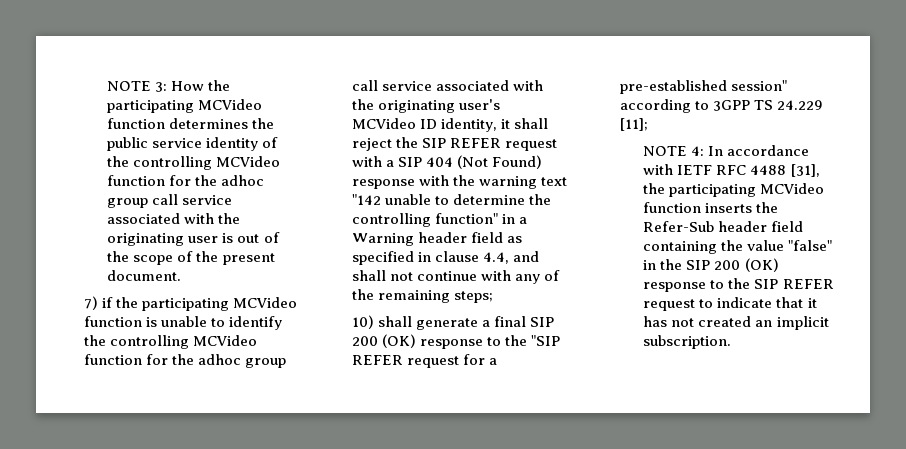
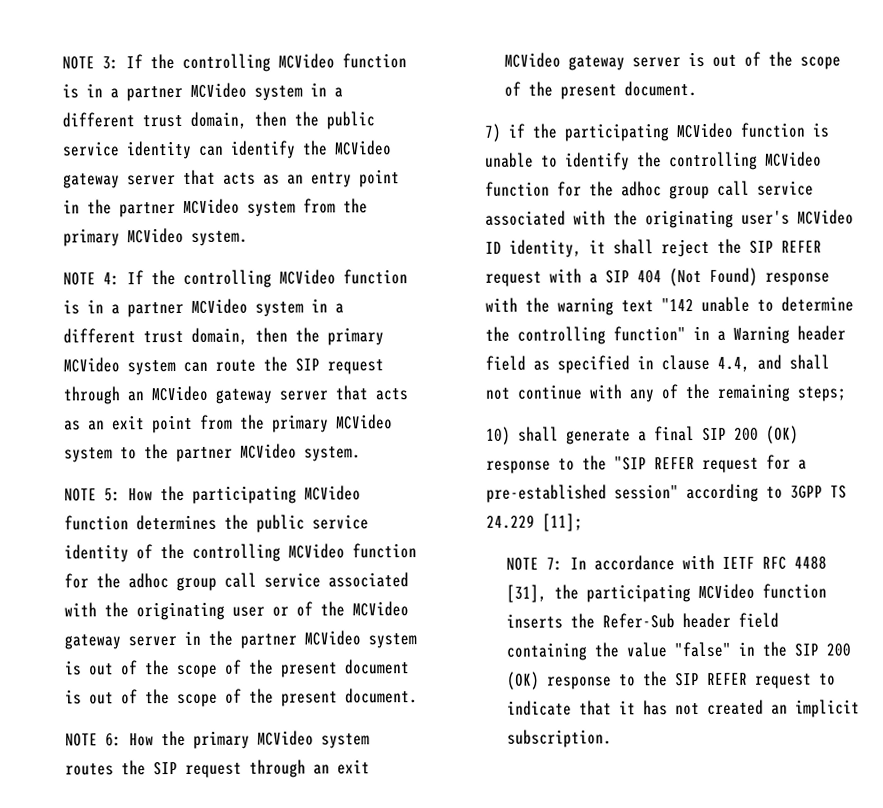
- NOTE 3: How the participating MCVideo function determines the public service identity of the controlling MCVideo function for the adhoc group call service associated with the originating user is out of the scope of the present document.
+ NOTE 3: If the controlling MCVideo function is in a partner MCVideo system in a different trust domain, then the public service identity can identify the MCVideo gateway server that acts as an entry point in the partner MCVideo system from the primary MCVideo system.
+ NOTE 4: If the controlling MCVideo function is in a partner MCVideo system in a different trust domain, then the primary MCVideo system can route the SIP request through an MCVideo gateway server that acts as an exit point from the primary MCVideo system to the partner MCVideo system.
+ NOTE 5: How the participating MCVideo function determines the public service identity of the controlling MCVideo function for the adhoc group call service associated with the originating user or of the MCVideo gateway server in the partner MCVideo system is out of the scope of the present document is out of the scope of the present document.
+ NOTE 6: How the primary MCVideo system routes the SIP request through an exit MCVideo gateway server is out of the scope of the present document.
- NOTE 4: In accordance with IETF RFC 4488 [31], the participating MCVideo function inserts the Refer-Sub header field containing the value "false" in the SIP 200 (OK) response to the SIP REFER request to indicate that it has not created an implicit subscription.
+ NOTE 7: In accordance with IETF RFC 4488 [31], the participating MCVideo function inserts the Refer-Sub header field containing the value "false" in the SIP 200 (OK) response to the SIP REFER request to indicate that it has not created an implicit subscription.

